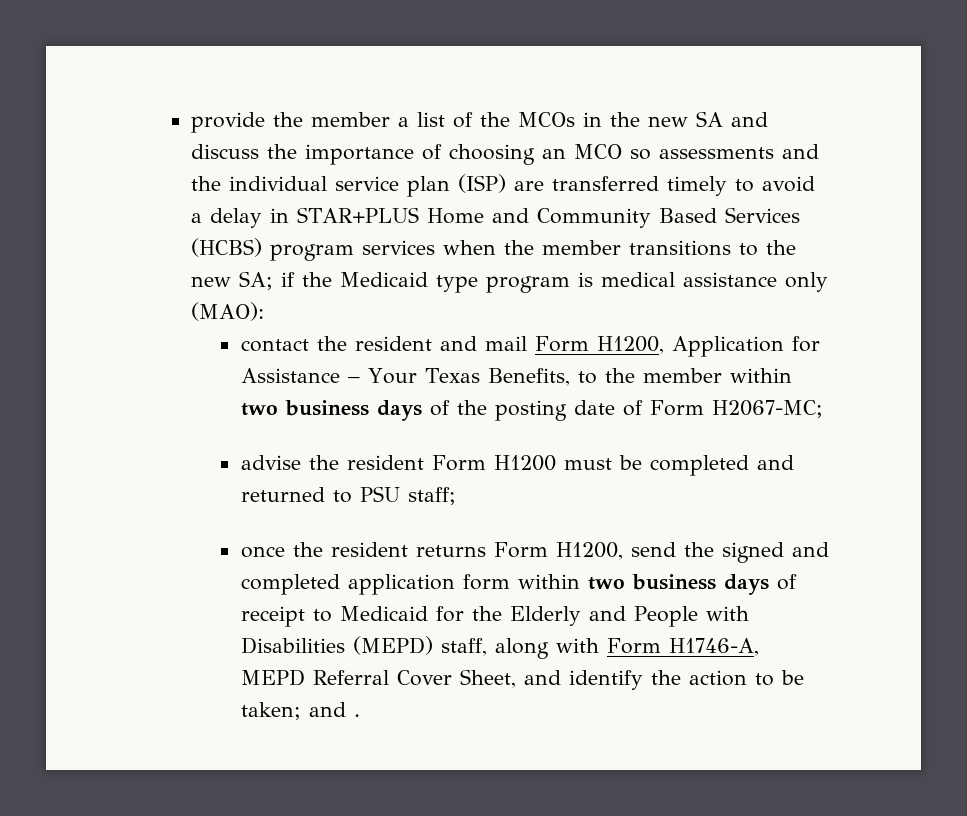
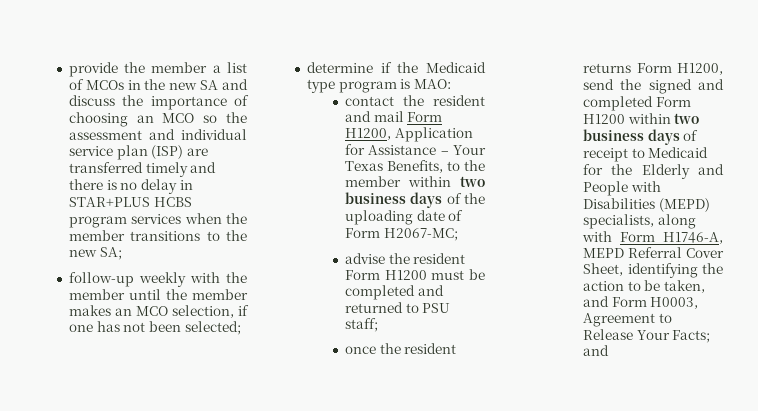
- provide the member a list of the MCOs in the new SA and discuss the importance of choosing an MCO so assessments and the individual service plan (ISP) are transferred timely to avoid a delay in STAR+PLUS Home and Community Based Services (HCBS) program services when the member transitions to the new SA; if the Medicaid type program is medical assistance only (MAO):
+ provide the member a list of MCOs in the new SA and discuss the importance of choosing an MCO so the assessment and individual service plan (ISP) are transferred timely and there is no delay in STAR+PLUS HCBS program services when the member transitions to the new SA;
+ follow-up weekly with the member until the member makes an MCO selection, if one has not been selected;
+ determine if the Medicaid type program is MAO:
- contact the resident and mail Form H1200, Application for Assistance – Your Texas Benefits, to the member within two business days of the posting date of Form H2067-MC;
+ contact the resident and mail Form H1200, Application for Assistance – Your Texas Benefits, to the member within two business days of the uploading date of Form H2067-MC;
- once the resident returns Form H1200, send the signed and completed application form within two business days of receipt to Medicaid for the Elderly and People with Disabilities (MEPD) staff, along with Form H1746-A, MEPD Referral Cover Sheet, and identify the action to be taken; and .
+ once the resident returns Form H1200, send the signed and completed Form H1200 within two business days of receipt to Medicaid for the Elderly and People with Disabilities (MEPD) specialists, along with Form H1746-A, MEPD Referral Cover Sheet, identifying the action to be taken, and Form H0003, Agreement to Release Your Facts; and

